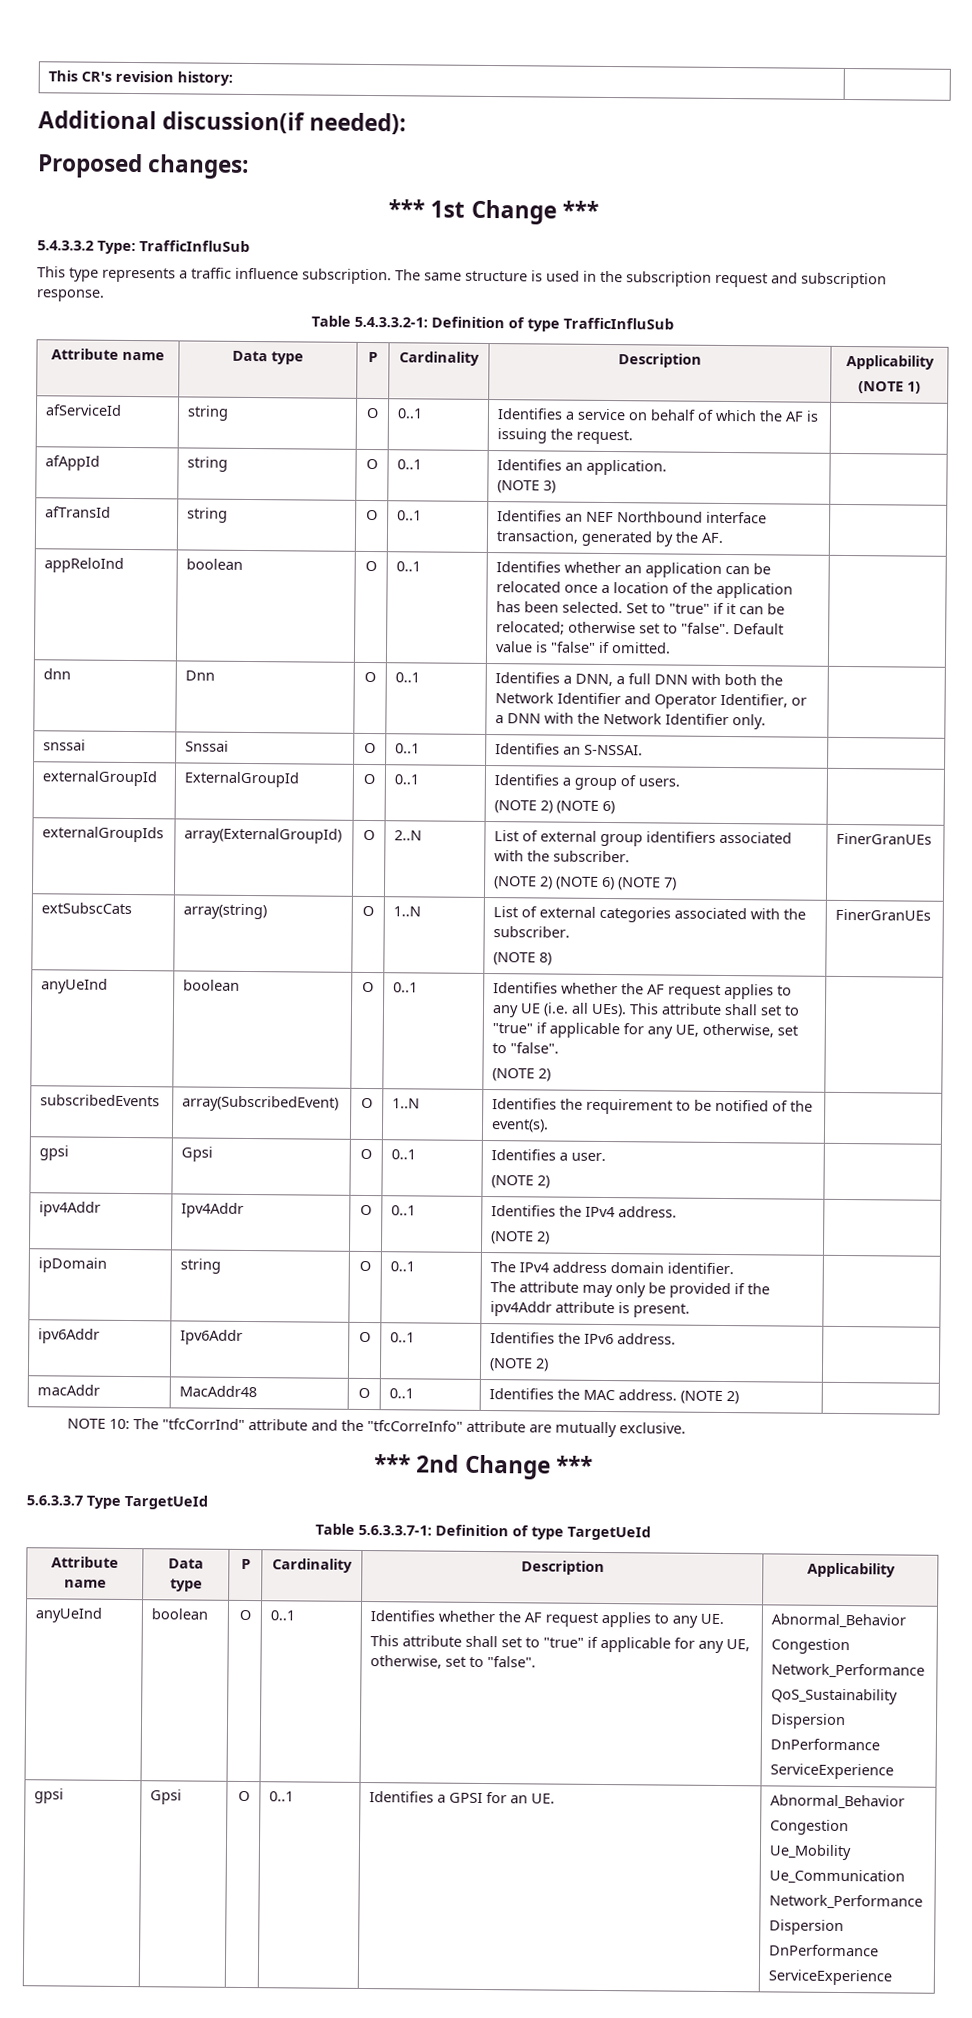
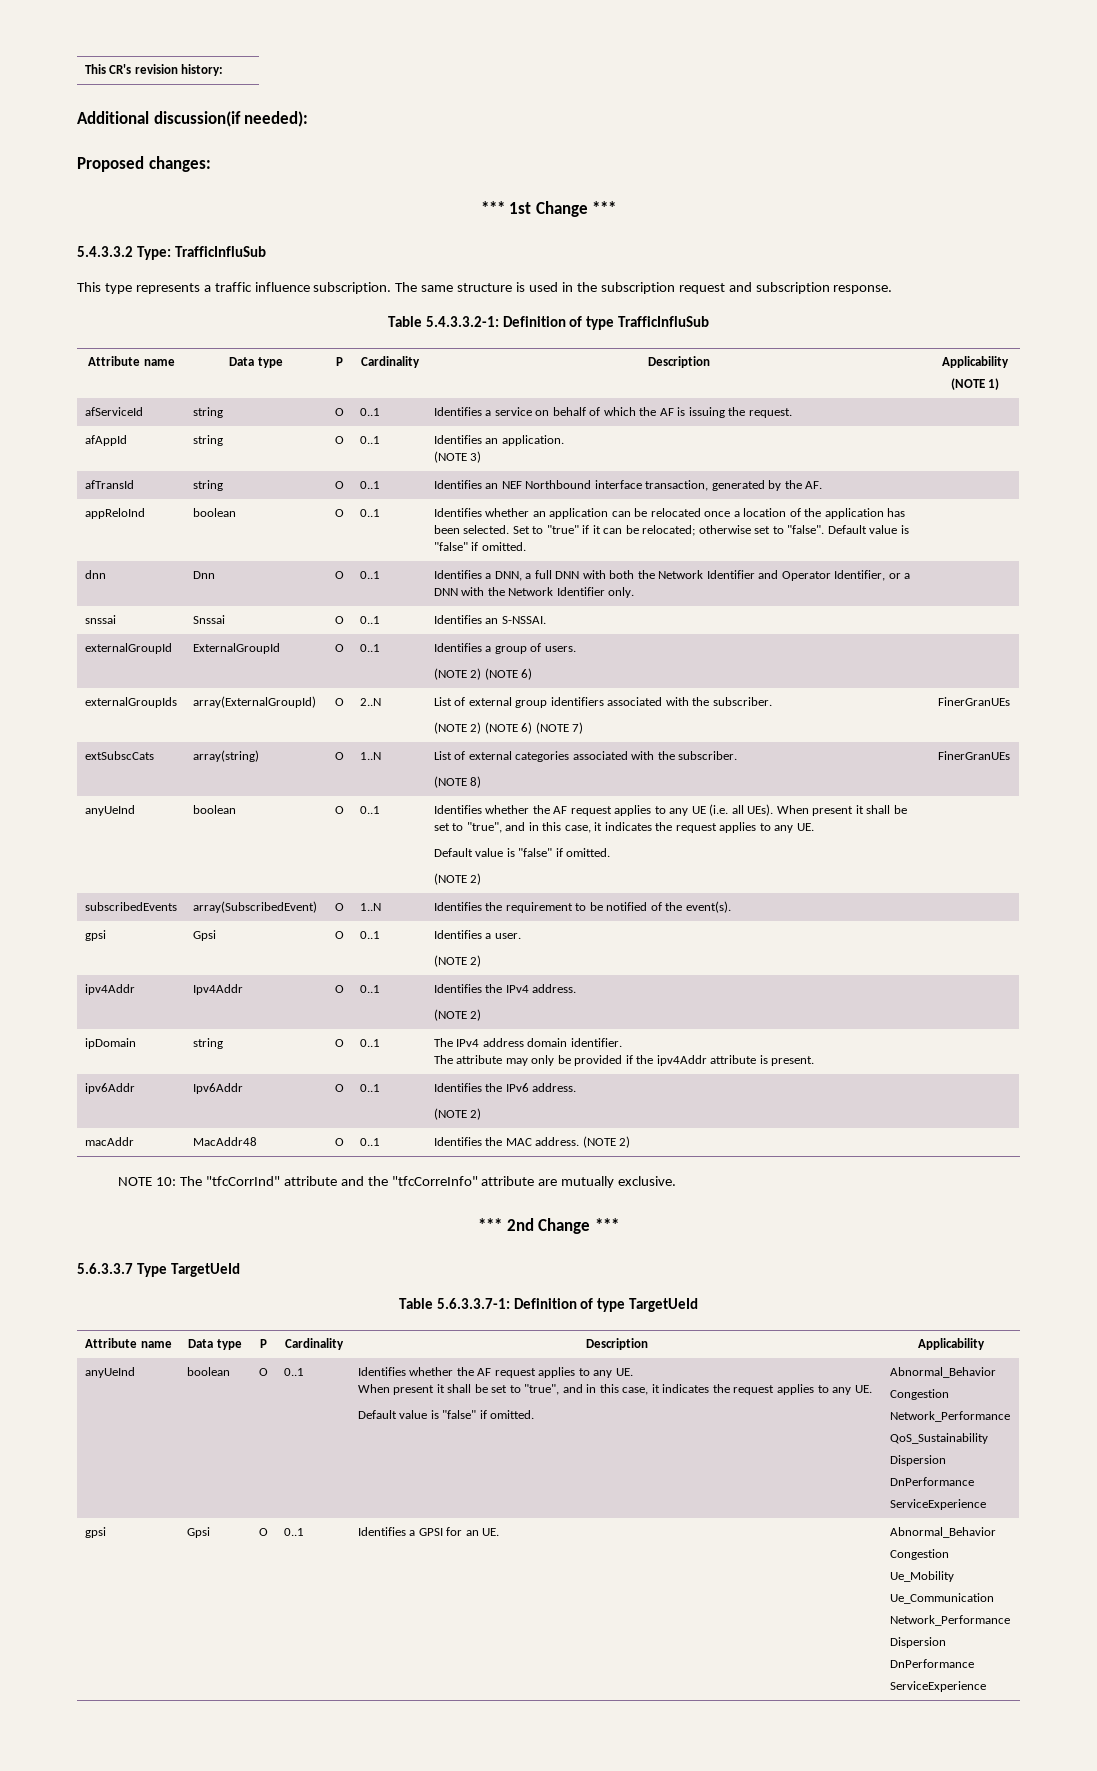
- Identifies whether the AF request applies to any UE (i.e. all UEs). This attribute shall set to "true" if applicable for any UE, otherwise, set to "false".
+ Identifies whether the AF request applies to any UE (i.e. all UEs). When present it shall be set to "true", and in this case, it indicates the request applies to any UE.
+ Default value is "false" if omitted.
  Identifies whether the AF request applies to any UE.
- This attribute shall set to "true" if applicable for any UE, otherwise, set to "false".
+ When present it shall be set to "true", and in this case, it indicates the request applies to any UE.
+ Default value is "false" if omitted.

